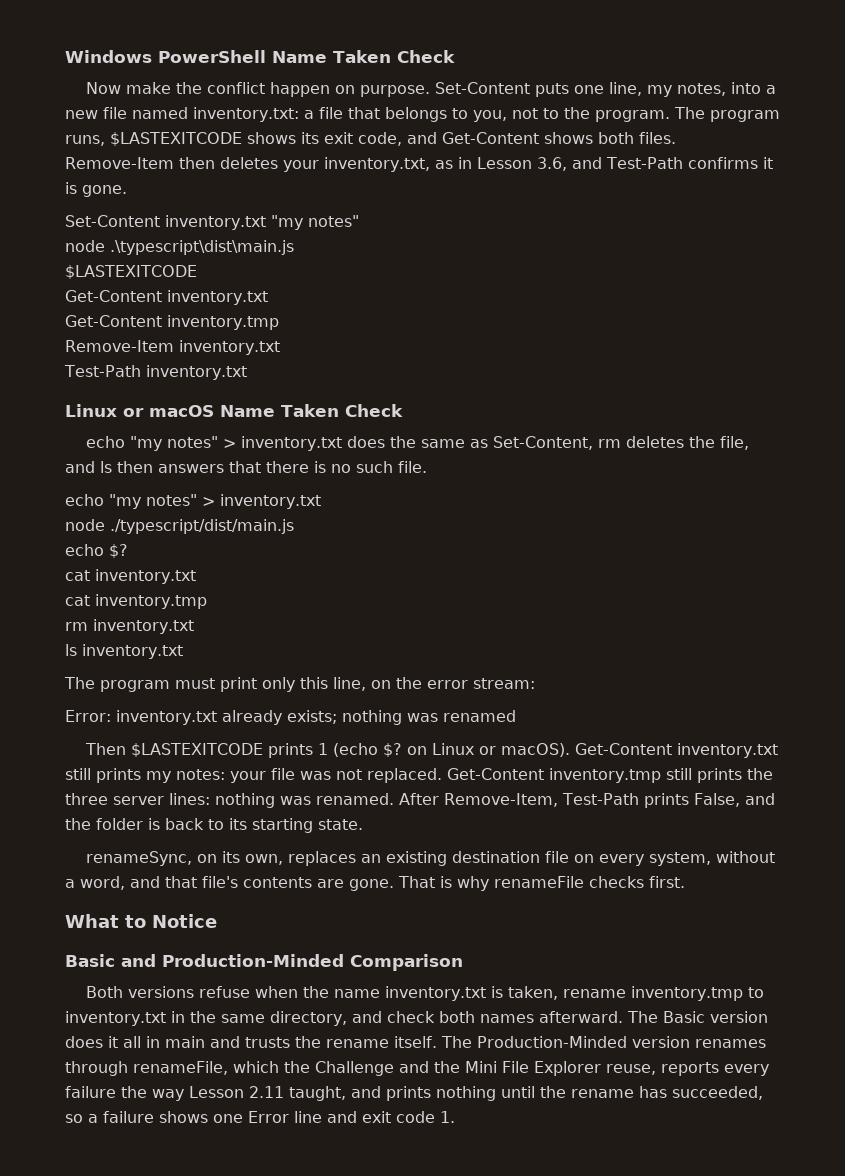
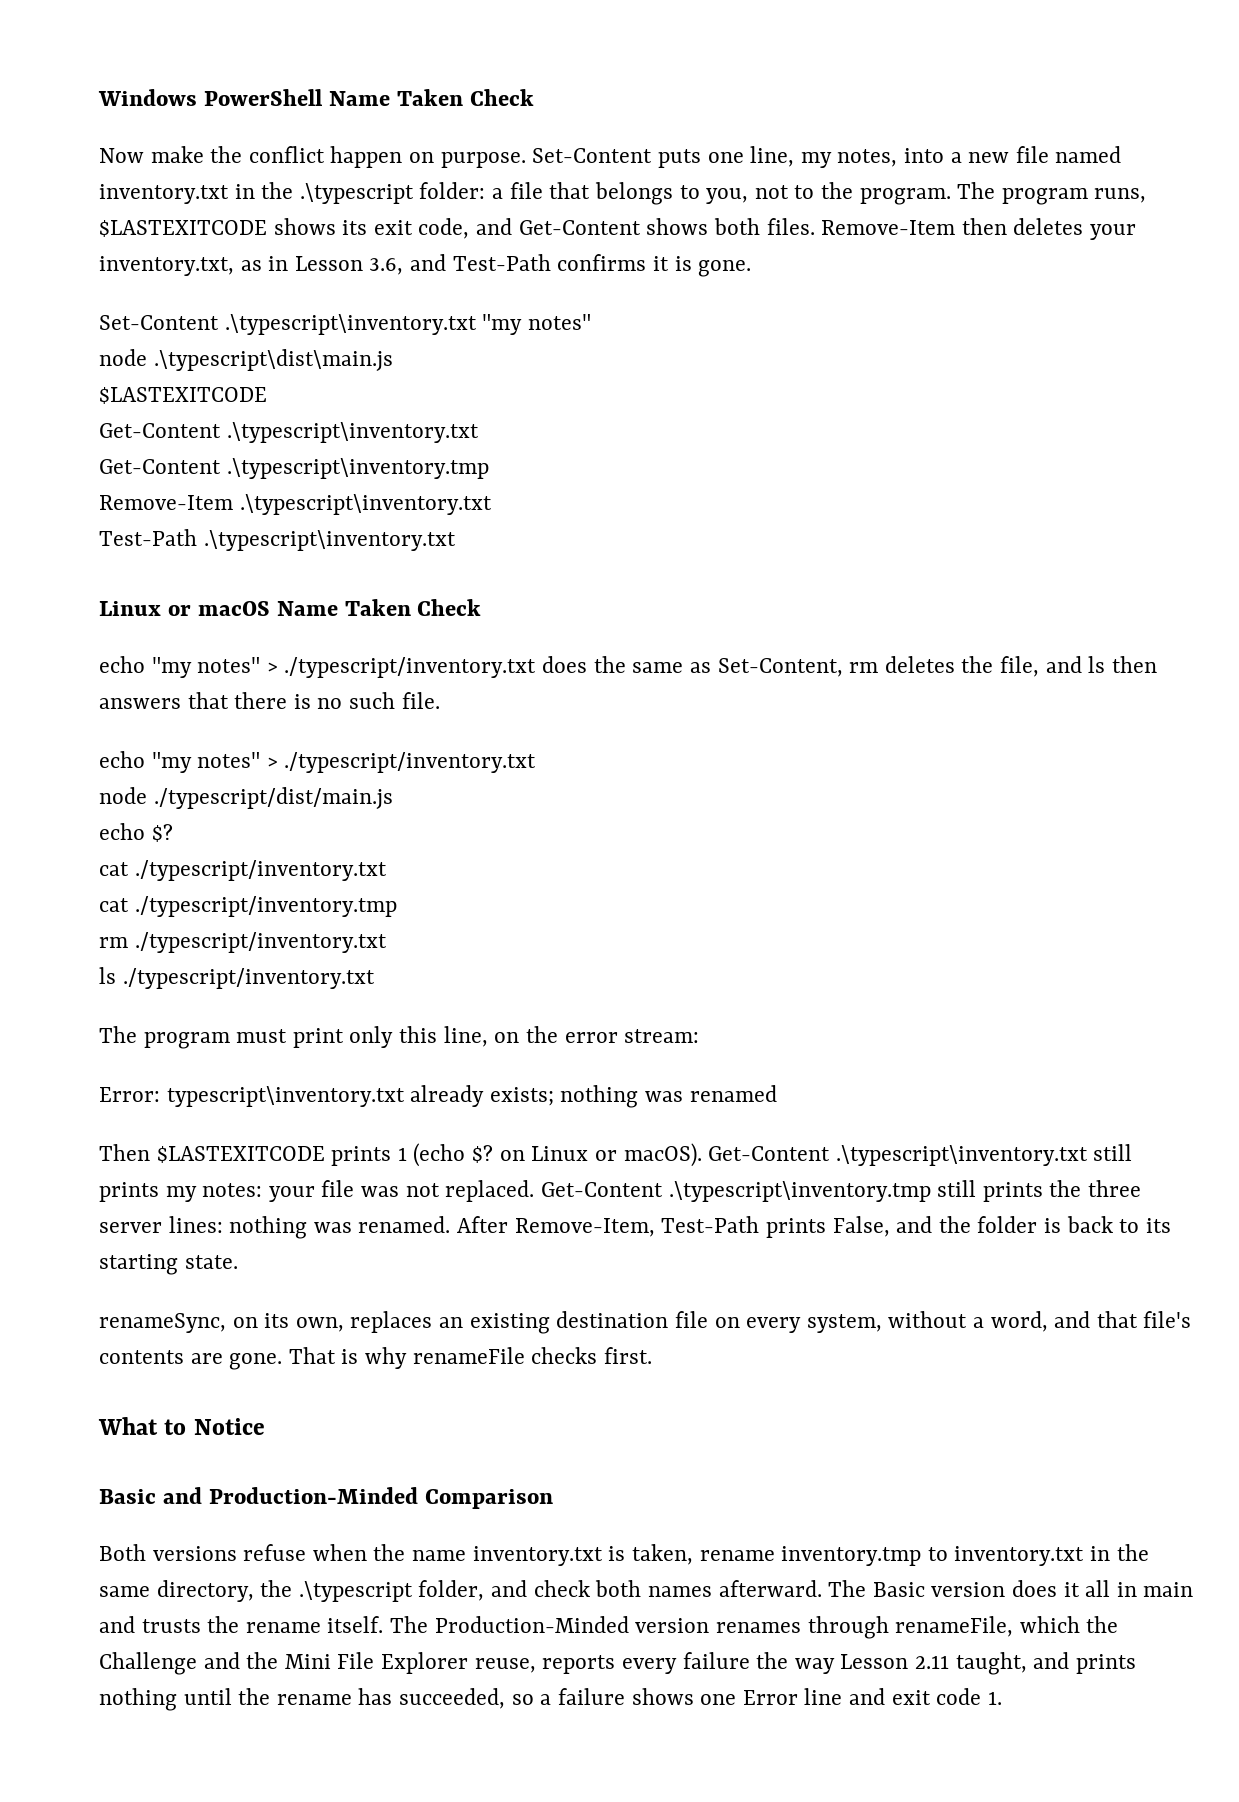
- Set-Content puts one line, my notes, into a new file named inventory.txt: a file that belongs to you, not to the program.
+ Set-Content puts one line, my notes, into a new file named inventory.txt in the .\typescript folder: a file that belongs to you, not to the program.
- Set-Content inventory.txt "my notes"
+ Set-Content .\typescript\inventory.txt "my notes"
  node .\typescript\dist\main.js
  $LASTEXITCODE
- Get-Content inventory.txt
- Get-Content inventory.tmp
- Remove-Item inventory.txt
- Test-Path inventory.txt
+ Get-Content .\typescript\inventory.txt
+ Get-Content .\typescript\inventory.tmp
+ Remove-Item .\typescript\inventory.txt
+ Test-Path .\typescript\inventory.txt
- echo "my notes" > inventory.txt does the same as Set-Content, rm deletes the file, and ls then answers that there is no such file.
- echo "my notes" > inventory.txt
+ echo "my notes" > ./typescript/inventory.txt does the same as Set-Content, rm deletes the file, and ls then answers that there is no such file.
+ echo "my notes" > ./typescript/inventory.txt
- cat inventory.txt
- cat inventory.tmp
- rm inventory.txt
- ls inventory.txt
+ cat ./typescript/inventory.txt
+ cat ./typescript/inventory.tmp
+ rm ./typescript/inventory.txt
+ ls ./typescript/inventory.txt
- Error: inventory.txt already exists; nothing was renamed
+ Error: typescript\inventory.txt already exists; nothing was renamed
- Get-Content inventory.txt still prints my notes: your file was not replaced.
+ Get-Content .\typescript\inventory.txt still prints my notes: your file was not replaced.
- Get-Content inventory.tmp still prints the three server lines: nothing was renamed.
+ Get-Content .\typescript\inventory.tmp still prints the three server lines: nothing was renamed.
- Both versions refuse when the name inventory.txt is taken, rename inventory.tmp to inventory.txt in the same directory, and check both names afterward.
+ Both versions refuse when the name inventory.txt is taken, rename inventory.tmp to inventory.txt in the same directory, the .\typescript folder, and check both names afterward.

